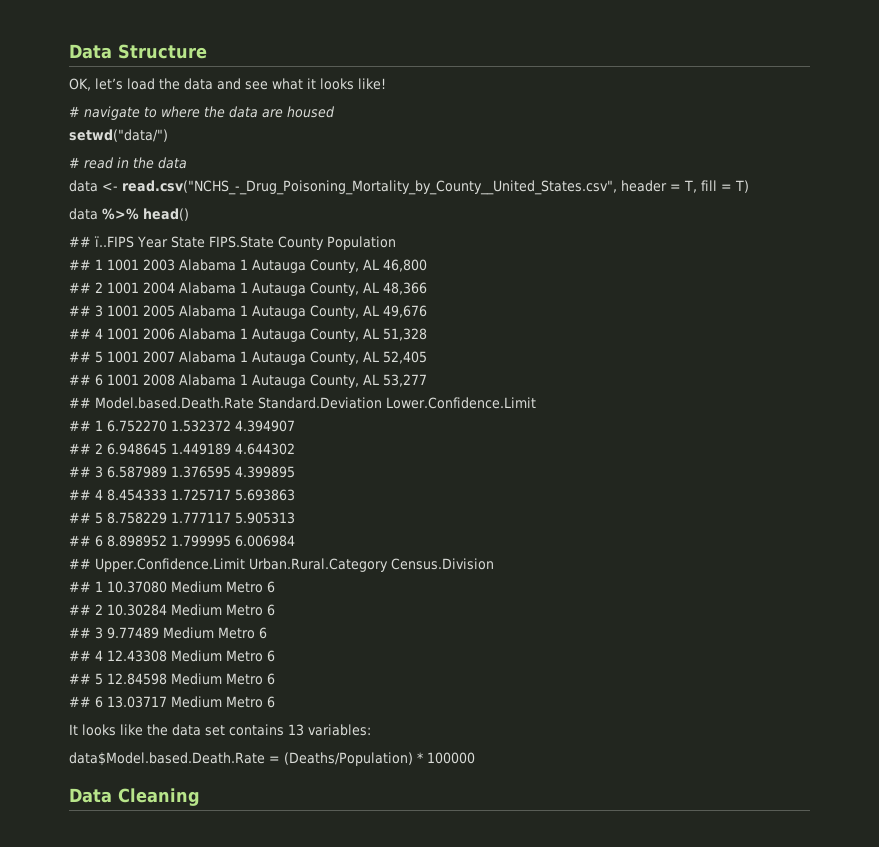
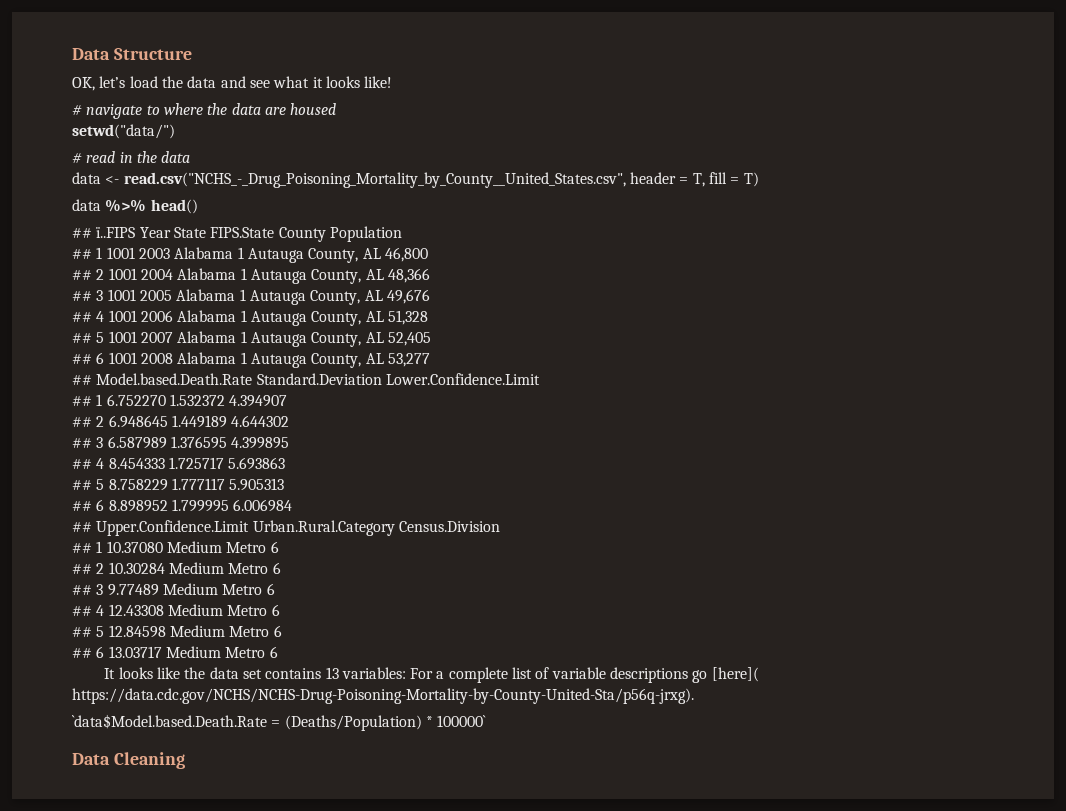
- It looks like the data set contains 13 variables:
- data$Model.based.Death.Rate = (Deaths/Population) * 100000
+ It looks like the data set contains 13 variables: For a complete list of variable descriptions go [here]( https://data.cdc.gov/NCHS/NCHS-Drug-Poisoning-Mortality-by-County-United-Sta/p56q-jrxg).
+ `data$Model.based.Death.Rate = (Deaths/Population) * 100000`

